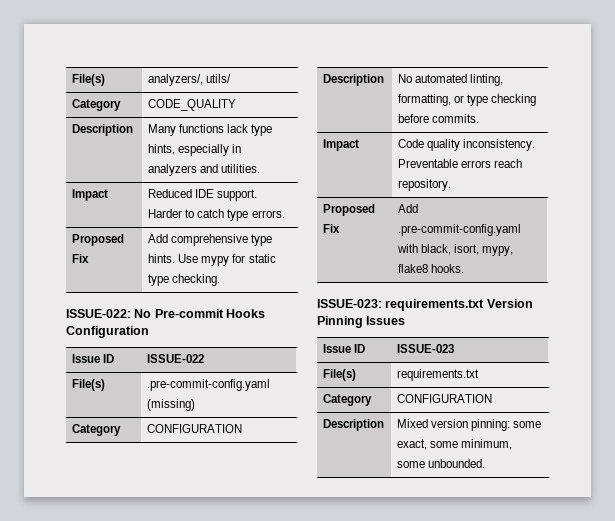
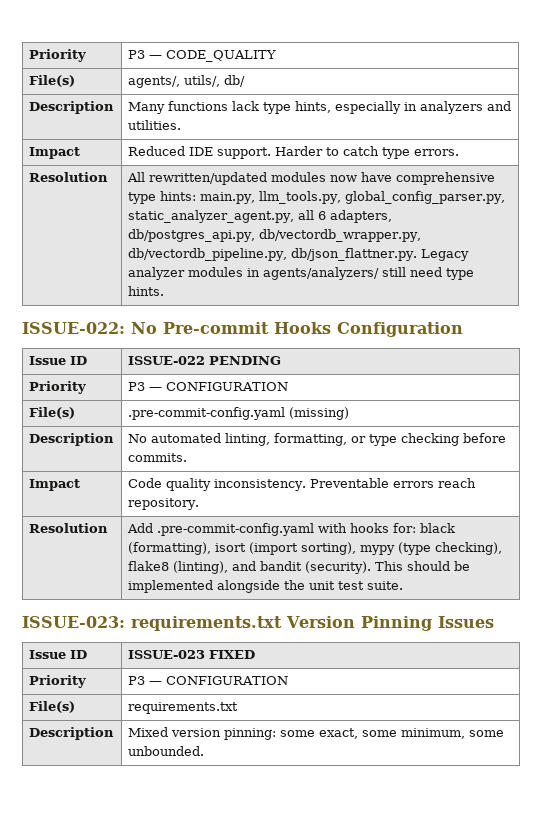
- File(s) | analyzers/, utils/
- Category | CODE_QUALITY
+ Priority | P3 — CODE_QUALITY
+ File(s) | agents/, utils/, db/
- Proposed Fix | Add comprehensive type hints. Use mypy for static type checking.
+ Resolution | All rewritten/updated modules now have comprehensive type hints: main.py, llm_tools.py, global_config_parser.py, static_analyzer_agent.py, all 6 adapters, db/postgres_api.py, db/vectordb_wrapper.py, db/vectordb_pipeline.py, db/json_flattner.py. Legacy analyzer modules in agents/analyzers/ still need type hints.
- Issue ID | ISSUE-022
+ Issue ID | ISSUE-022 PENDING
+ Priority | P3 — CONFIGURATION
  File(s) | .pre-commit-config.yaml (missing)
- Category | CONFIGURATION
- Proposed Fix | Add .pre-commit-config.yaml with black, isort, mypy, flake8 hooks.
+ Resolution | Add .pre-commit-config.yaml with hooks for: black (formatting), isort (import sorting), mypy (type checking), flake8 (linting), and bandit (security). This should be implemented alongside the unit test suite.
- Issue ID | ISSUE-023
+ Issue ID | ISSUE-023 FIXED
+ Priority | P3 — CONFIGURATION
  File(s) | requirements.txt
- Category | CONFIGURATION

